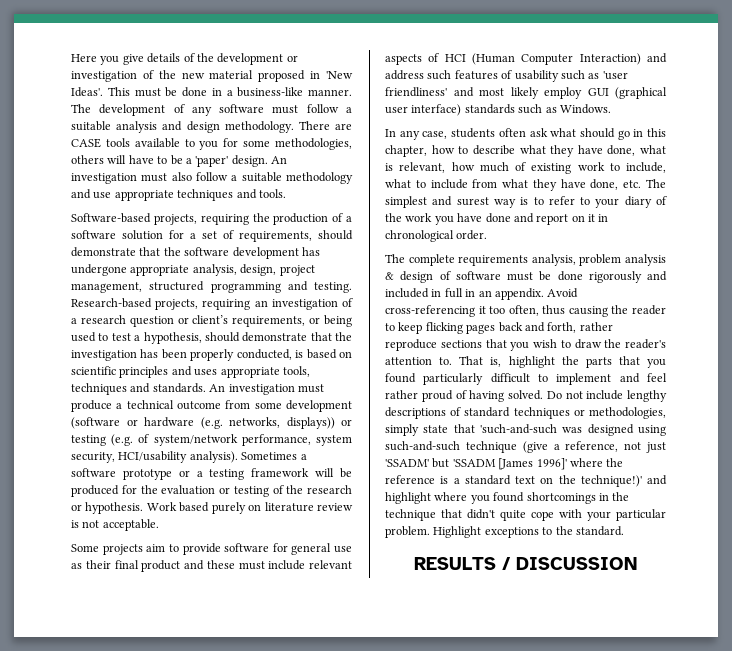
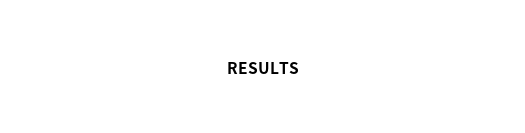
- Here you give details of the development or investigation of the new material proposed in 'New Ideas'. This must be done in a business-like manner. The development of any software must follow a suitable analysis and design methodology. There are CASE tools available to you for some methodologies, others will have to be a 'paper' design. An investigation must also follow a suitable methodology and use appropriate techniques and tools.
- Software-based projects, requiring the production of a software solution for a set of requirements, should demonstrate that the software development has undergone appropriate analysis, design, project management, structured programming and testing. Research-based projects, requiring an investigation of a research question or client’s requirements, or being used to test a hypothesis, should demonstrate that the investigation has been properly conducted, is based on scientific principles and uses appropriate tools, techniques and standards. An investigation must produce a technical outcome from some development (software or hardware (e.g. networks, displays)) or testing (e.g. of system/network performance, system security, HCI/usability analysis). Sometimes a software prototype or a testing framework will be produced for the evaluation or testing of the research or hypothesis. Work based purely on literature review is not acceptable.
- Some projects aim to provide software for general use as their final product and these must include relevant aspects of HCI (Human Computer Interaction) and address such features of usability such as 'user friendliness' and most likely employ GUI (graphical user interface) standards such as Windows.
- In any case, students often ask what should go in this chapter, how to describe what they have done, what is relevant, how much of existing work to include, what to include from what they have done, etc. The simplest and surest way is to refer to your diary of the work you have done and report on it in chronological order.
- The complete requirements analysis, problem analysis & design of software must be done rigorously and included in full in an appendix. Avoid cross-referencing it too often, thus causing the reader to keep flicking pages back and forth, rather reproduce sections that you wish to draw the reader's attention to. That is, highlight the parts that you found particularly difficult to implement and feel rather proud of having solved. Do not include lengthy descriptions of standard techniques or methodologies, simply state that 'such-and-such was designed using such-and-such technique (give a reference, not just 'SSADM' but 'SSADM [James 1996]' where the reference is a standard text on the technique!)' and highlight where you found shortcomings in the technique that didn't quite cope with your particular problem. Highlight exceptions to the standard.
- RESULTS / DISCUSSION
+ RESULTS

